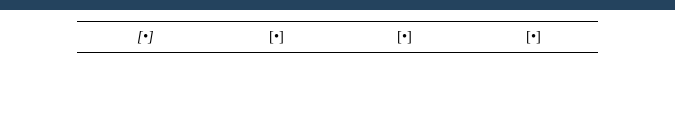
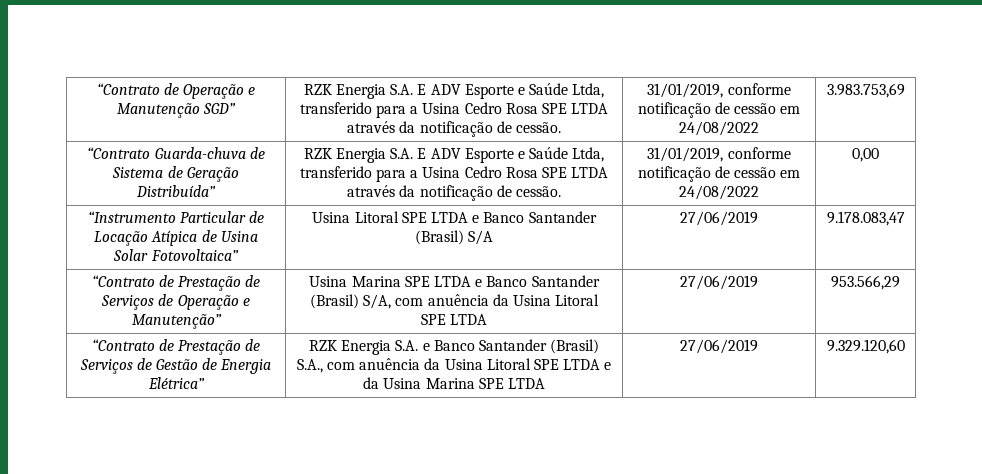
- [•] | [•] | [•] | [•]
+ “Contrato de Operação e Manutenção SGD” | RZK Energia S.A. E ADV Esporte e Saúde Ltda, transferido para a Usina Cedro Rosa SPE LTDA através da notificação de cessão. | 31/01/2019, conforme notificação de cessão em 24/08/2022 | 3.983.753,69
+ “Contrato Guarda-chuva de Sistema de Geração Distribuída” | RZK Energia S.A. E ADV Esporte e Saúde Ltda, transferido para a Usina Cedro Rosa SPE LTDA através da notificação de cessão. | 31/01/2019, conforme notificação de cessão em 24/08/2022 | 0,00
+ “Instrumento Particular de Locação Atípica de Usina Solar Fotovoltaica” | Usina Litoral SPE LTDA e Banco Santander (Brasil) S/A | 27/06/2019 | 9.178.083,47
+ “Contrato de Prestação de Serviços de Operação e Manutenção” | Usina Marina SPE LTDA e Banco Santander (Brasil) S/A, com anuência da Usina Litoral SPE LTDA | 27/06/2019 | 953.566,29
+ “Contrato de Prestação de Serviços de Gestão de Energia Elétrica” | RZK Energia S.A. e Banco Santander (Brasil) S.A., com anuência da Usina Litoral SPE LTDA e da Usina Marina SPE LTDA | 27/06/2019 | 9.329.120,60

